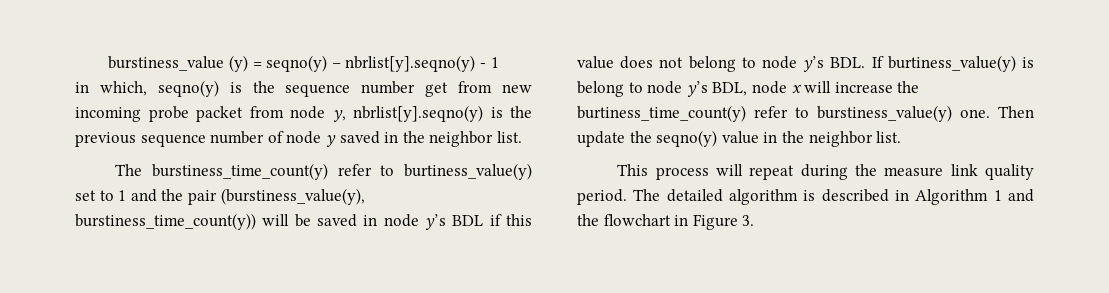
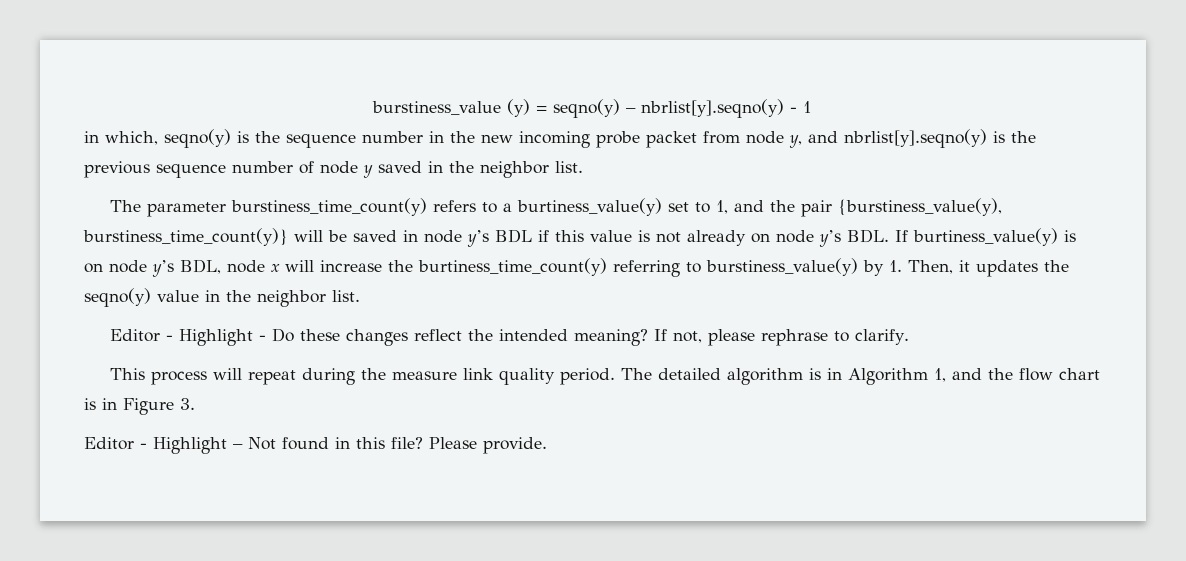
- in which, seqno(y) is the sequence number get from new incoming probe packet from node y, nbrlist[y].seqno(y) is the previous sequence number of node y saved in the neighbor list.
+ in which, seqno(y) is the sequence number in the new incoming probe packet from node y, and nbrlist[y].seqno(y) is the previous sequence number of node y saved in the neighbor list.
- The burstiness_time_count(y) refer to burtiness_value(y) set to 1 and the pair (burstiness_value(y), burstiness_time_count(y)) will be saved in node y’s BDL if this value does not belong to node y’s BDL. If burtiness_value(y) is belong to node y’s BDL, node x will increase the burtiness_time_count(y) refer to burstiness_value(y) one. Then update the seqno(y) value in the neighbor list.
+ The parameter burstiness_time_count(y) refers to a burtiness_value(y) set to 1, and the pair {burstiness_value(y), burstiness_time_count(y)} will be saved in node y’s BDL if this value is not already on node y’s BDL. If burtiness_value(y) is on node y’s BDL, node x will increase the burtiness_time_count(y) referring to burstiness_value(y) by 1. Then, it updates the seqno(y) value in the neighbor list.
+ Editor - Highlight - Do these changes reflect the intended meaning? If not, please rephrase to clarify.
- The detailed algorithm is described in Algorithm 1 and the flowchart in Figure 3.
+ The detailed algorithm is in Algorithm 1, and the flow chart is in Figure 3.
+ Editor - Highlight – Not found in this file? Please provide.

